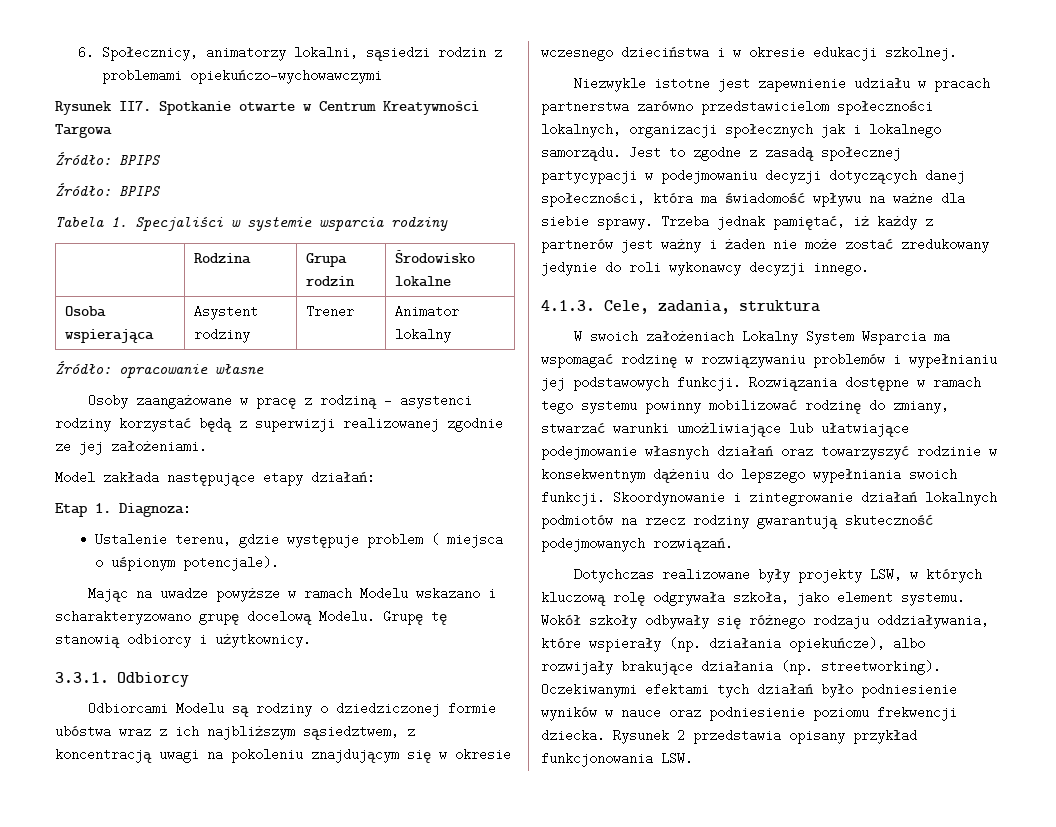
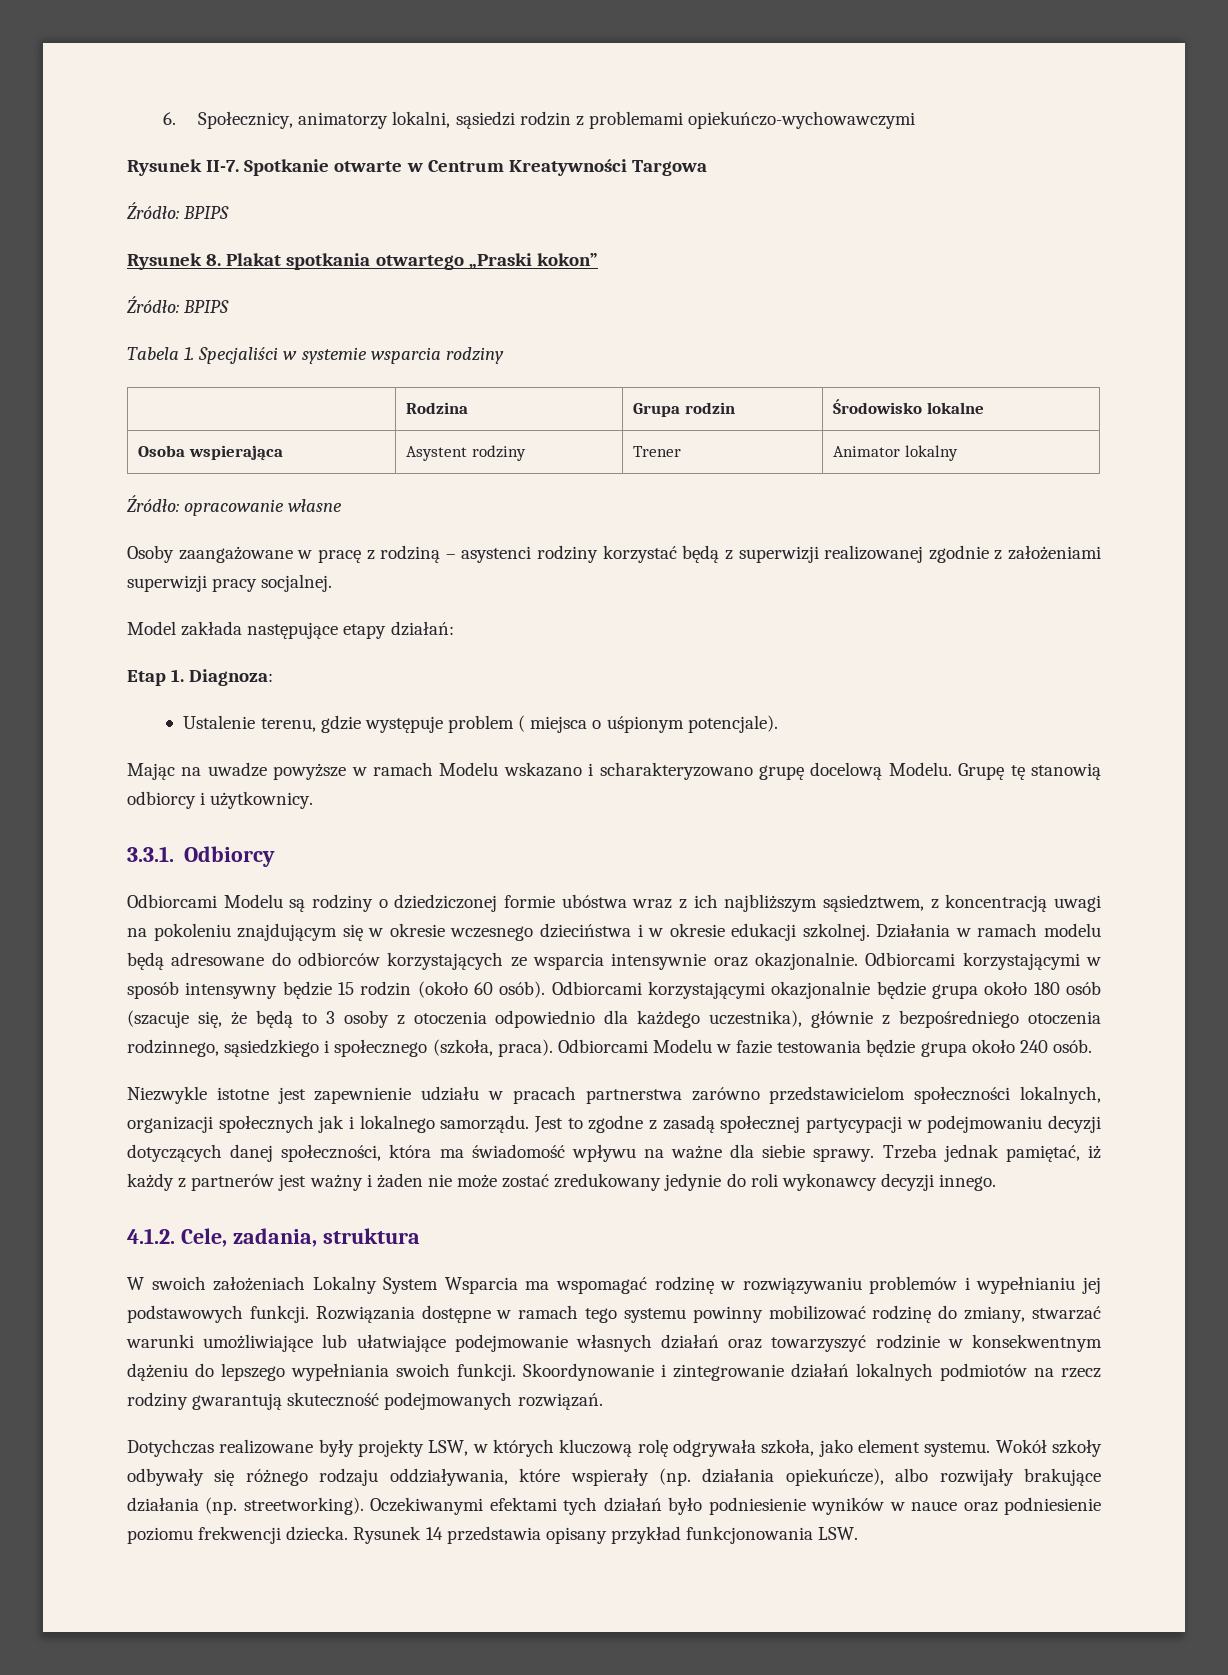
- Rysunek II7. Spotkanie otwarte w Centrum Kreatywności Targowa
+ Rysunek II-7. Spotkanie otwarte w Centrum Kreatywności Targowa
+ Rysunek 8. Plakat spotkania otwartego „Praski kokon”
- Osoby zaangażowane w pracę z rodziną – asystenci rodziny korzystać będą z superwizji realizowanej zgodnie ze jej założeniami.
+ Osoby zaangażowane w pracę z rodziną – asystenci rodziny korzystać będą z superwizji realizowanej zgodnie z założeniami superwizji pracy socjalnej.
+ Działania w ramach modelu będą adresowane do odbiorców korzystających ze wsparcia intensywnie oraz okazjonalnie. Odbiorcami korzystającymi w sposób intensywny będzie 15 rodzin (około 60 osób). Odbiorcami korzystającymi okazjonalnie będzie grupa około 180 osób (szacuje się, że będą to 3 osoby z otoczenia odpowiednio dla każdego uczestnika), głównie z bezpośredniego otoczenia rodzinnego, sąsiedzkiego i społecznego (szkoła, praca). Odbiorcami Modelu w fazie testowania będzie grupa około 240 osób.
- 4.1.3. Cele, zadania, struktura
+ 4.1.2. Cele, zadania, struktura
- Rysunek 2 przedstawia opisany przykład funkcjonowania LSW.
+ Rysunek 14 przedstawia opisany przykład funkcjonowania LSW.

